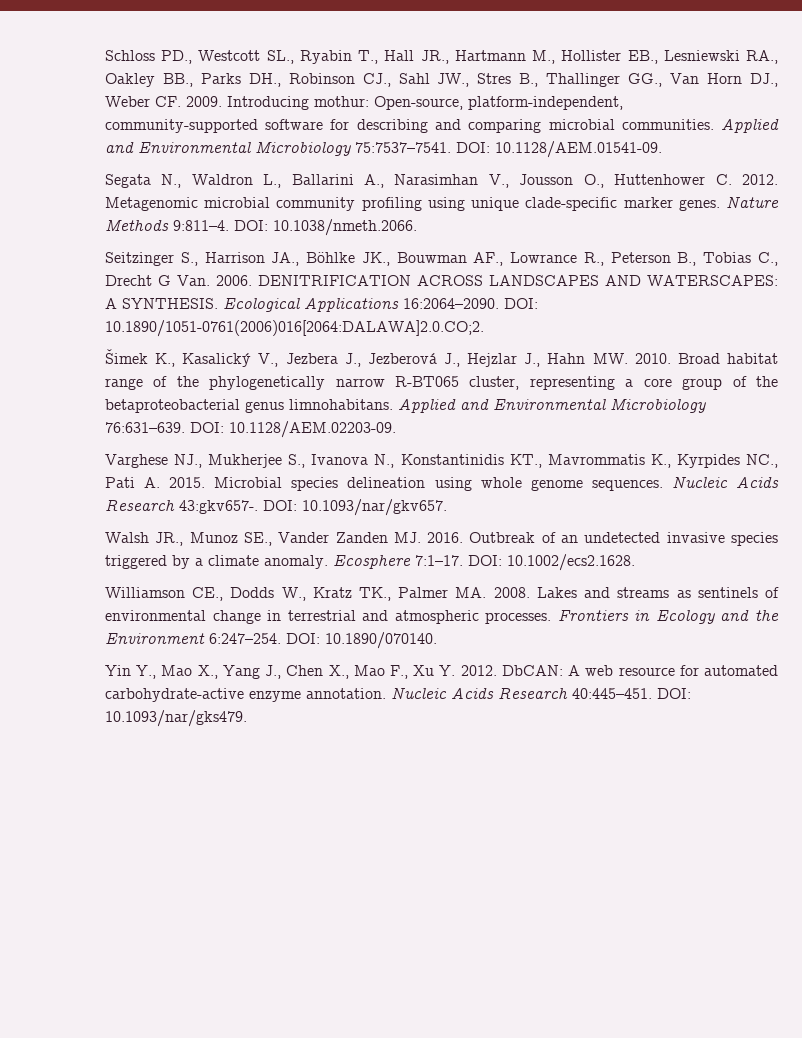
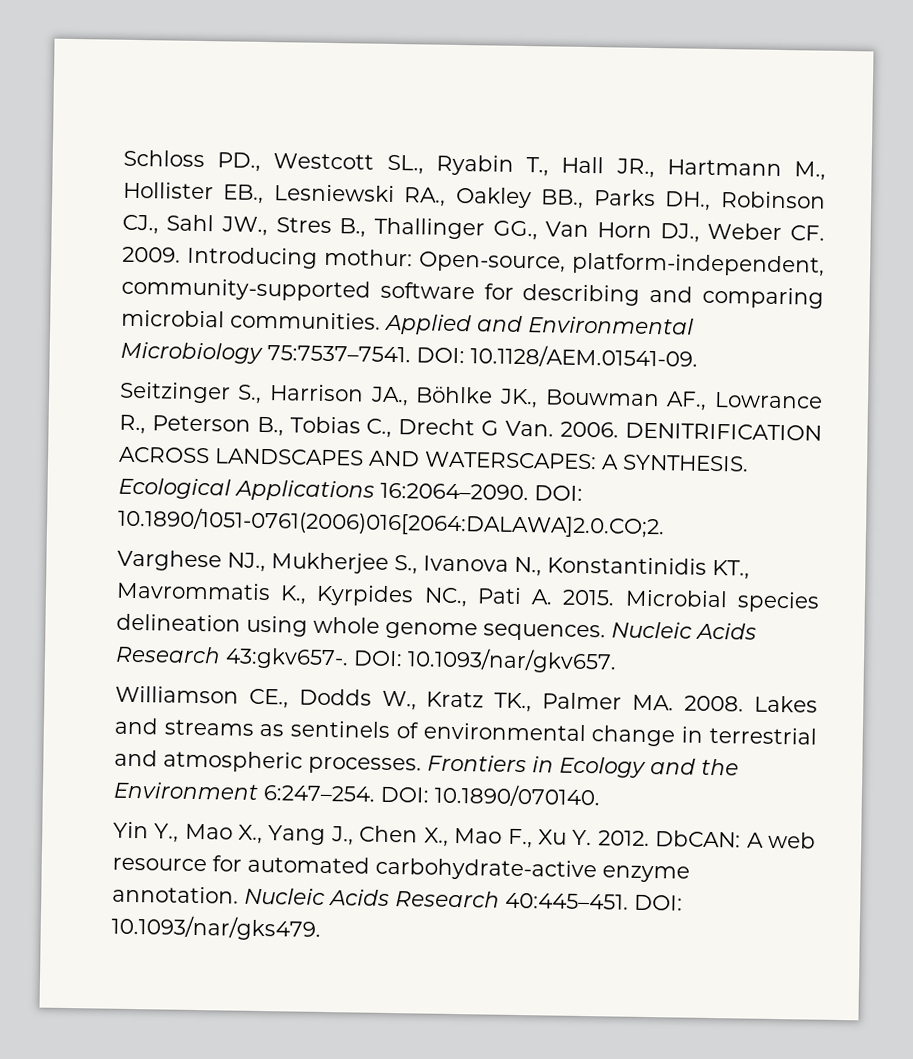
- Segata N., Waldron L., Ballarini A., Narasimhan V., Jousson O., Huttenhower C. 2012. Metagenomic microbial community profiling using unique clade-specific marker genes. Nature Methods 9:811–4. DOI: 10.1038/nmeth.2066.
- Šimek K., Kasalický V., Jezbera J., Jezberová J., Hejzlar J., Hahn MW. 2010. Broad habitat range of the phylogenetically narrow R-BT065 cluster, representing a core group of the betaproteobacterial genus limnohabitans. Applied and Environmental Microbiology 76:631–639. DOI: 10.1128/AEM.02203-09.
- Walsh JR., Munoz SE., Vander Zanden MJ. 2016. Outbreak of an undetected invasive species triggered by a climate anomaly. Ecosphere 7:1–17. DOI: 10.1002/ecs2.1628.

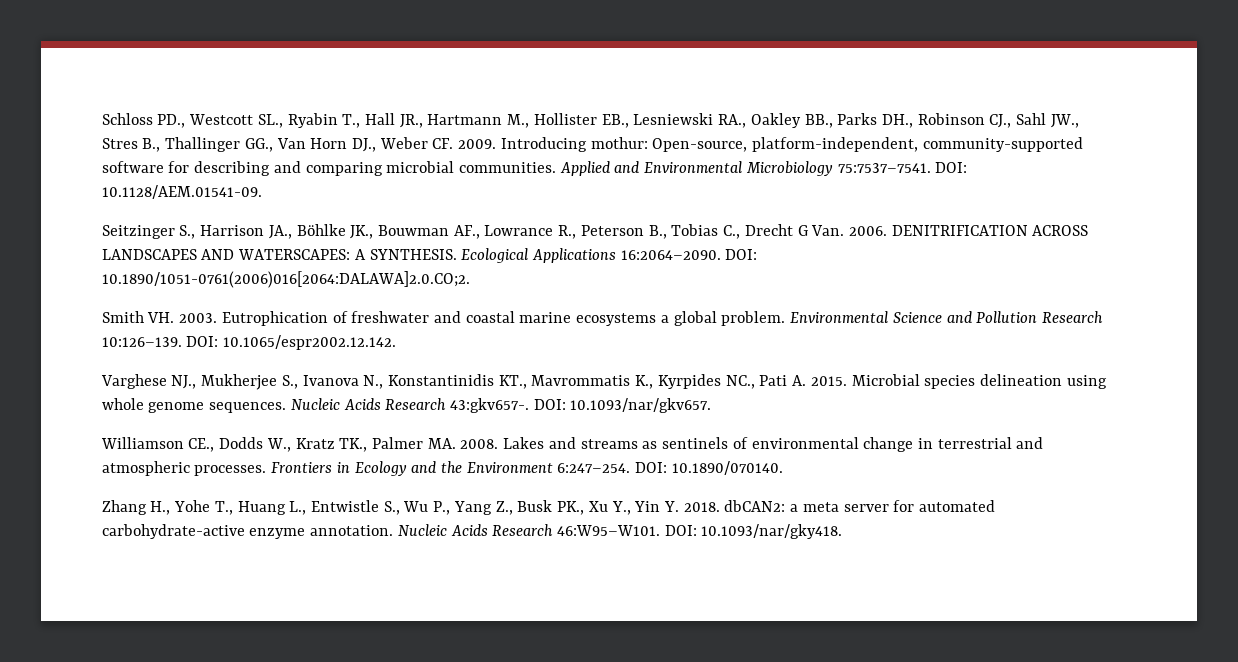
+ Smith VH. 2003. Eutrophication of freshwater and coastal marine ecosystems a global problem. Environmental Science and Pollution Research 10:126–139. DOI: 10.1065/espr2002.12.142.
- Yin Y., Mao X., Yang J., Chen X., Mao F., Xu Y. 2012. DbCAN: A web resource for automated carbohydrate-active enzyme annotation.
+ Zhang H., Yohe T., Huang L., Entwistle S., Wu P., Yang Z., Busk PK., Xu Y., Yin Y. 2018. dbCAN2: a meta server for automated carbohydrate-active enzyme annotation.
- Nucleic Acids Research 40:445–451. DOI: 10.1093/nar/gks479.
+ Nucleic Acids Research 46:W95–W101. DOI: 10.1093/nar/gky418.

